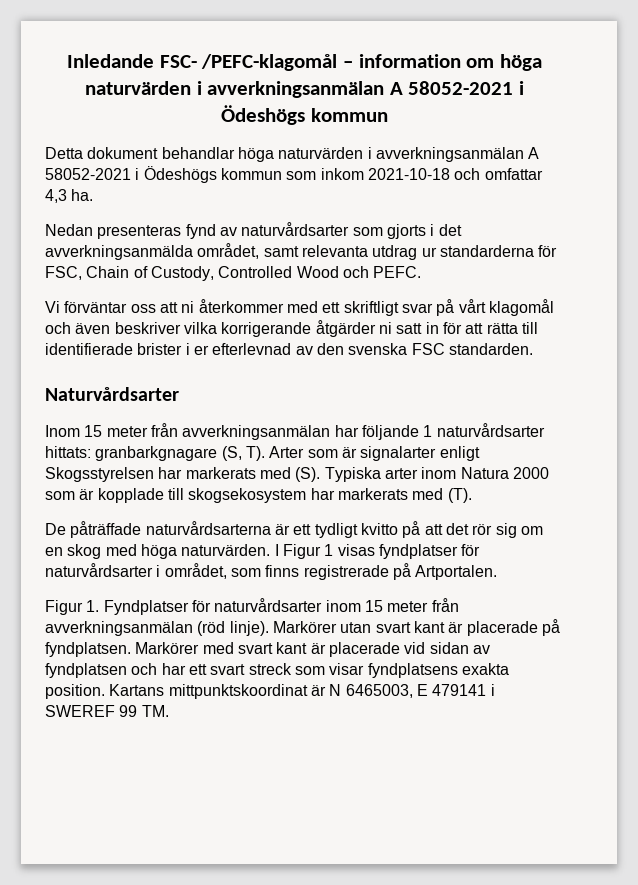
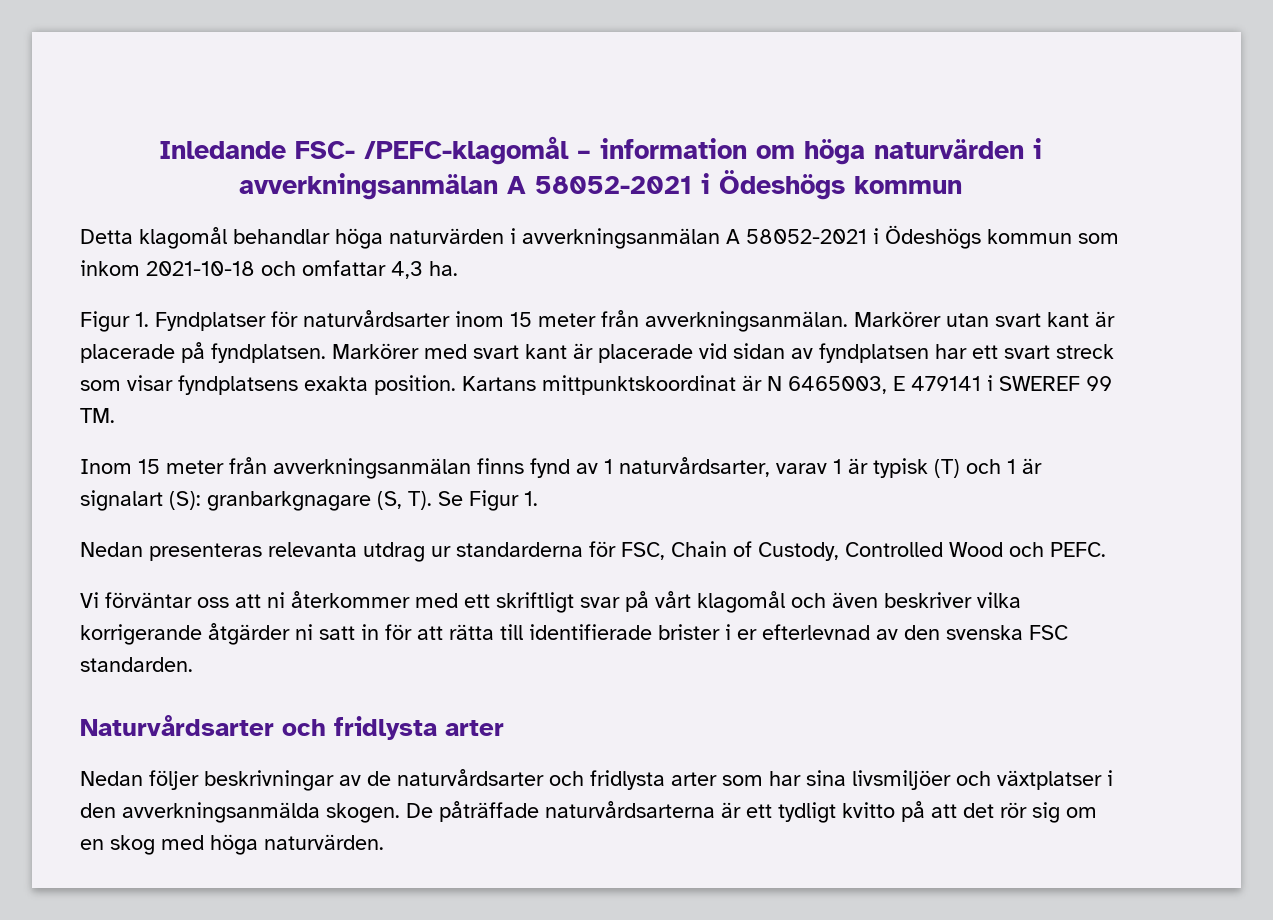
- Detta dokument behandlar höga naturvärden i avverkningsanmälan A 58052-2021 i Ödeshögs kommun som inkom 2021-10-18 och omfattar 4,3 ha.
+ Detta klagomål behandlar höga naturvärden i avverkningsanmälan A 58052-2021 i Ödeshögs kommun som inkom 2021-10-18 och omfattar 4,3 ha.
- Nedan presenteras fynd av naturvårdsarter som gjorts i det avverkningsanmälda området, samt relevanta utdrag ur standarderna för FSC, Chain of Custody, Controlled Wood och PEFC.
+ Figur 1. Fyndplatser för naturvårdsarter inom 15 meter från avverkningsanmälan. Markörer utan svart kant är placerade på fyndplatsen. Markörer med svart kant är placerade vid sidan av fyndplatsen har ett svart streck som visar fyndplatsens exakta position. Kartans mittpunktskoordinat är N 6465003, E 479141 i SWEREF 99 TM.
+ Inom 15 meter från avverkningsanmälan finns fynd av 1 naturvårdsarter, varav 1 är typisk (T) och 1 är signalart (S): granbarkgnagare (S, T). Se Figur 1.
+ Nedan presenteras relevanta utdrag ur standarderna för FSC, Chain of Custody, Controlled Wood och PEFC.
- Naturvårdsarter
- Inom 15 meter från avverkningsanmälan har följande 1 naturvårdsarter hittats: granbarkgnagare (S, T). Arter som är signalarter enligt Skogsstyrelsen har markerats med (S). Typiska arter inom Natura 2000 som är kopplade till skogsekosystem har markerats med (T).
- De påträffade naturvårdsarterna är ett tydligt kvitto på att det rör sig om en skog med höga naturvärden. I Figur 1 visas fyndplatser för naturvårdsarter i området, som finns registrerade på Artportalen.
- Figur 1. Fyndplatser för naturvårdsarter inom 15 meter från avverkningsanmälan (röd linje). Markörer utan svart kant är placerade på fyndplatsen. Markörer med svart kant är placerade vid sidan av fyndplatsen och har ett svart streck som visar fyndplatsens exakta position. Kartans mittpunktskoordinat är N 6465003, E 479141 i SWEREF 99 TM.
+ Naturvårdsarter och fridlysta arter
+ Nedan följer beskrivningar av de naturvårdsarter och fridlysta arter som har sina livsmiljöer och växtplatser i den avverkningsanmälda skogen. De påträffade naturvårdsarterna är ett tydligt kvitto på att det rör sig om en skog med höga naturvärden.

